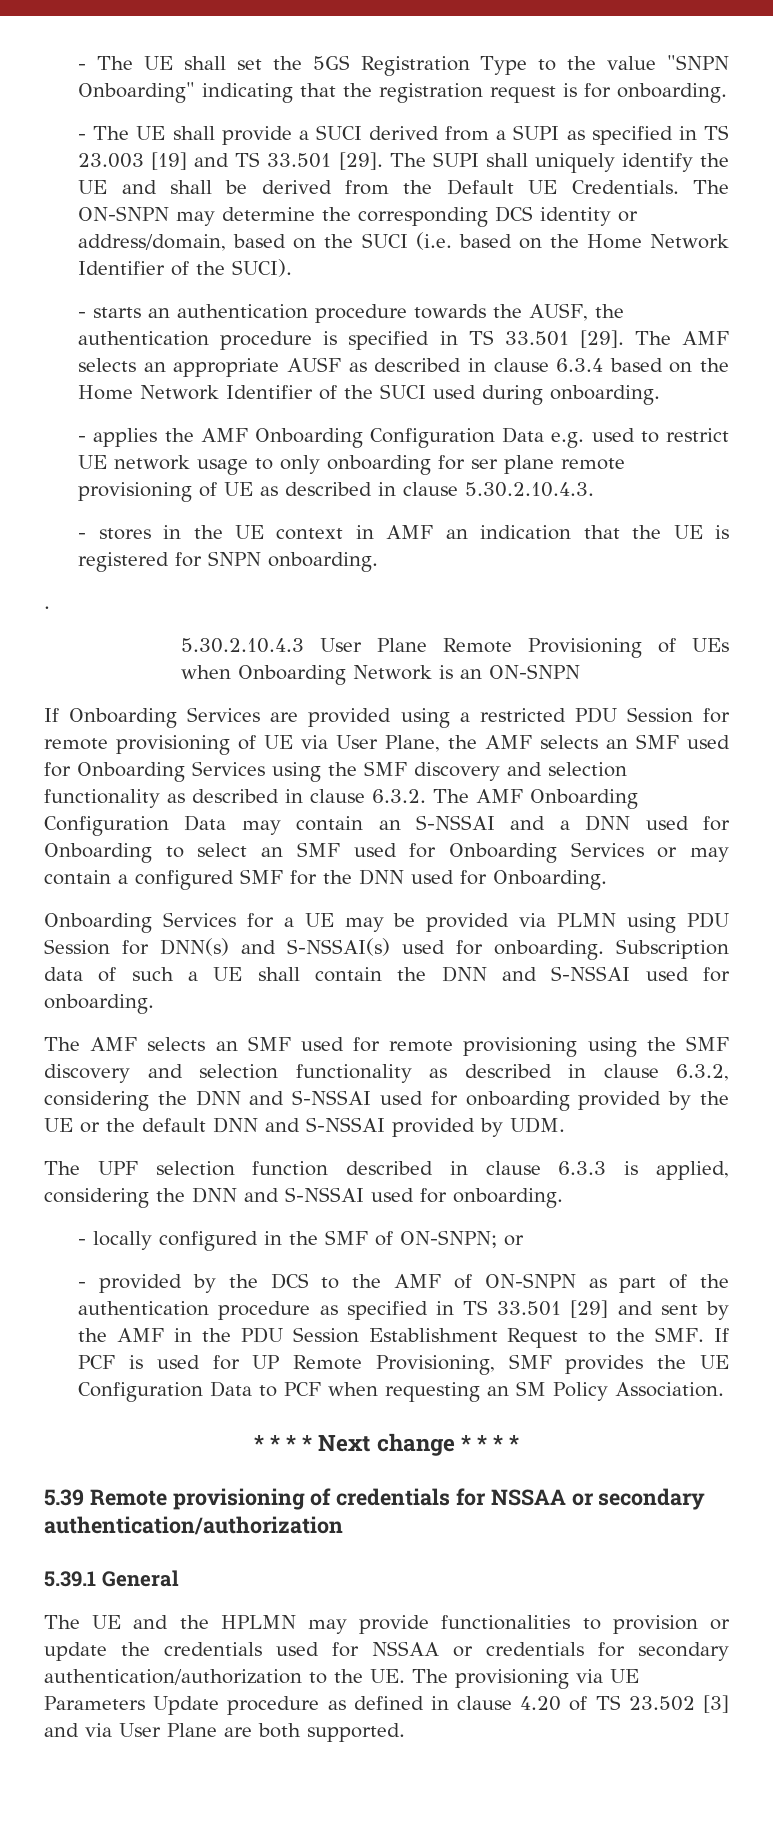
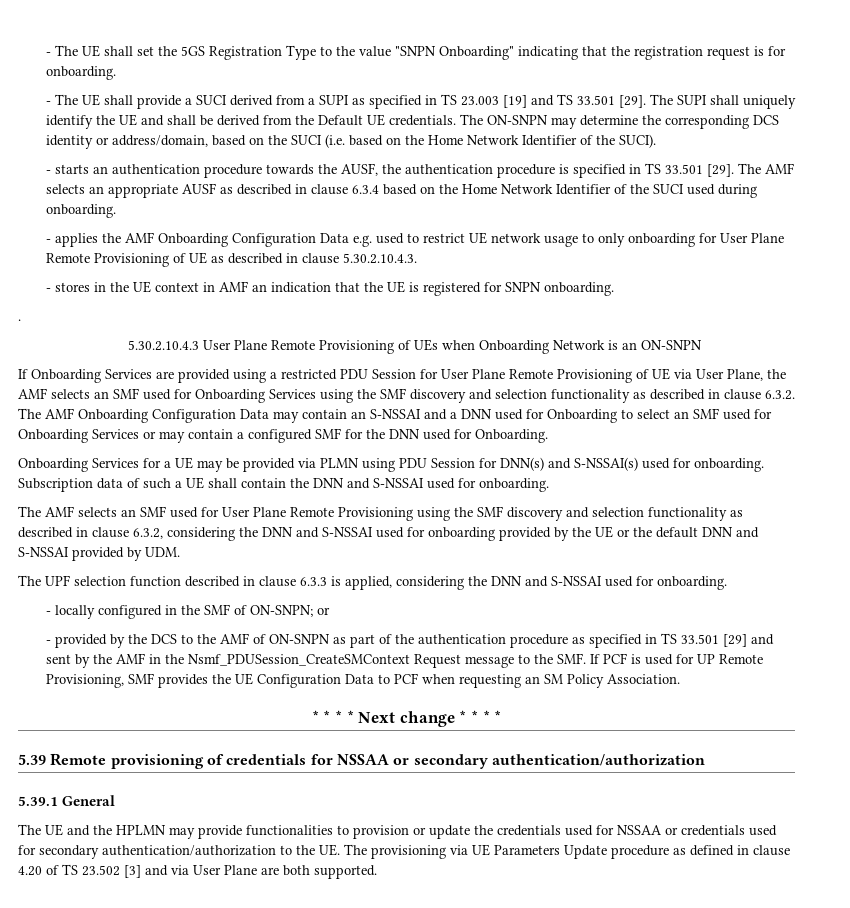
- The SUPI shall uniquely identify the UE and shall be derived from the Default UE Credentials.
+ The SUPI shall uniquely identify the UE and shall be derived from the Default UE credentials.
- - applies the AMF Onboarding Configuration Data e.g. used to restrict UE network usage to only onboarding for ser plane remote provisioning of UE as described in clause 5.30.2.10.4.3.
+ - applies the AMF Onboarding Configuration Data e.g. used to restrict UE network usage to only onboarding for User Plane Remote Provisioning of UE as described in clause 5.30.2.10.4.3.
- If Onboarding Services are provided using a restricted PDU Session for remote provisioning of UE via User Plane, the AMF selects an SMF used for Onboarding Services using the SMF discovery and selection functionality as described in clause 6.3.2. The AMF Onboarding Configuration Data may contain an S-NSSAI and a DNN used for Onboarding to select an SMF used for Onboarding Services or may contain a configured SMF for the DNN used for Onboarding.
+ If Onboarding Services are provided using a restricted PDU Session for User Plane Remote Provisioning of UE via User Plane, the AMF selects an SMF used for Onboarding Services using the SMF discovery and selection functionality as described in clause 6.3.2. The AMF Onboarding Configuration Data may contain an S-NSSAI and a DNN used for Onboarding to select an SMF used for Onboarding Services or may contain a configured SMF for the DNN used for Onboarding.
- The AMF selects an SMF used for remote provisioning using the SMF discovery and selection functionality as described in clause 6.3.2, considering the DNN and S-NSSAI used for onboarding provided by the UE or the default DNN and S-NSSAI provided by UDM.
+ The AMF selects an SMF used for User Plane Remote Provisioning using the SMF discovery and selection functionality as described in clause 6.3.2, considering the DNN and S-NSSAI used for onboarding provided by the UE or the default DNN and S-NSSAI provided by UDM.
- - provided by the DCS to the AMF of ON-SNPN as part of the authentication procedure as specified in TS 33.501 [29] and sent by the AMF in the PDU Session Establishment Request to the SMF. If PCF is used for UP Remote Provisioning, SMF provides the UE Configuration Data to PCF when requesting an SM Policy Association.
+ - provided by the DCS to the AMF of ON-SNPN as part of the authentication procedure as specified in TS 33.501 [29] and sent by the AMF in the Nsmf_PDUSession_CreateSMContext Request message to the SMF. If PCF is used for UP Remote Provisioning, SMF provides the UE Configuration Data to PCF when requesting an SM Policy Association.
- The UE and the HPLMN may provide functionalities to provision or update the credentials used for NSSAA or credentials for secondary authentication/authorization to the UE. The provisioning via UE Parameters Update procedure as defined in clause 4.20 of TS 23.502 [3] and via User Plane are both supported.
+ The UE and the HPLMN may provide functionalities to provision or update the credentials used for NSSAA or credentials used for secondary authentication/authorization to the UE. The provisioning via UE Parameters Update procedure as defined in clause 4.20 of TS 23.502 [3] and via User Plane are both supported.

